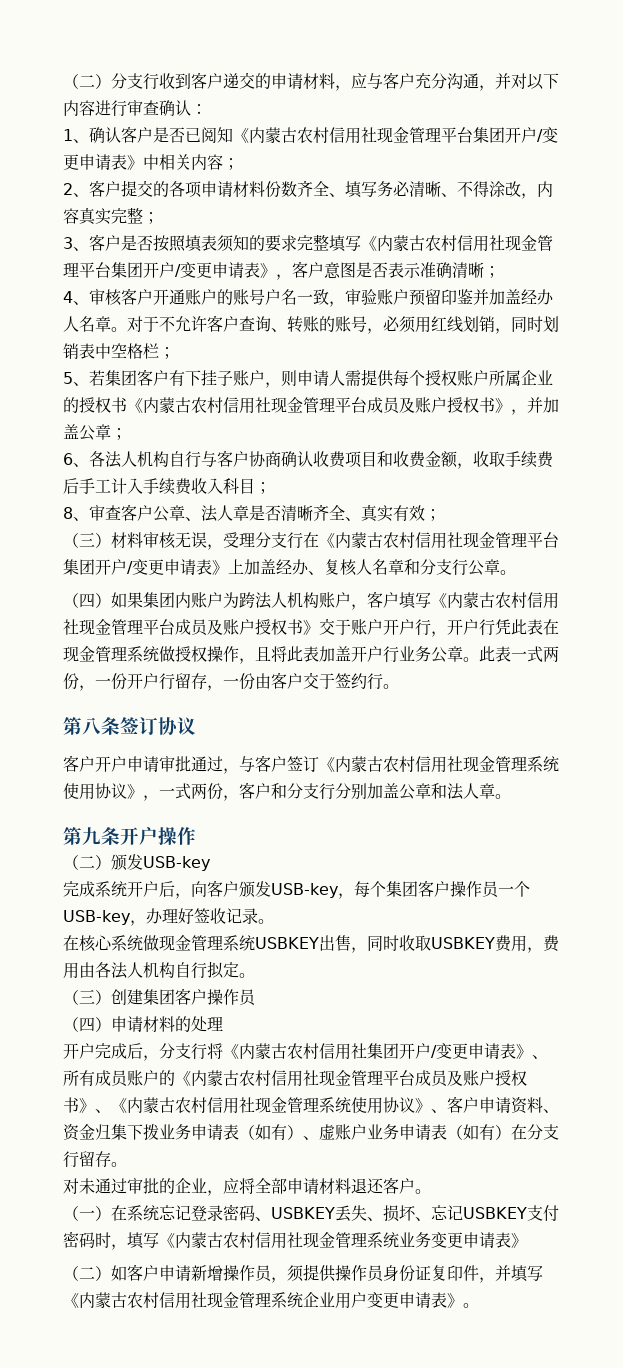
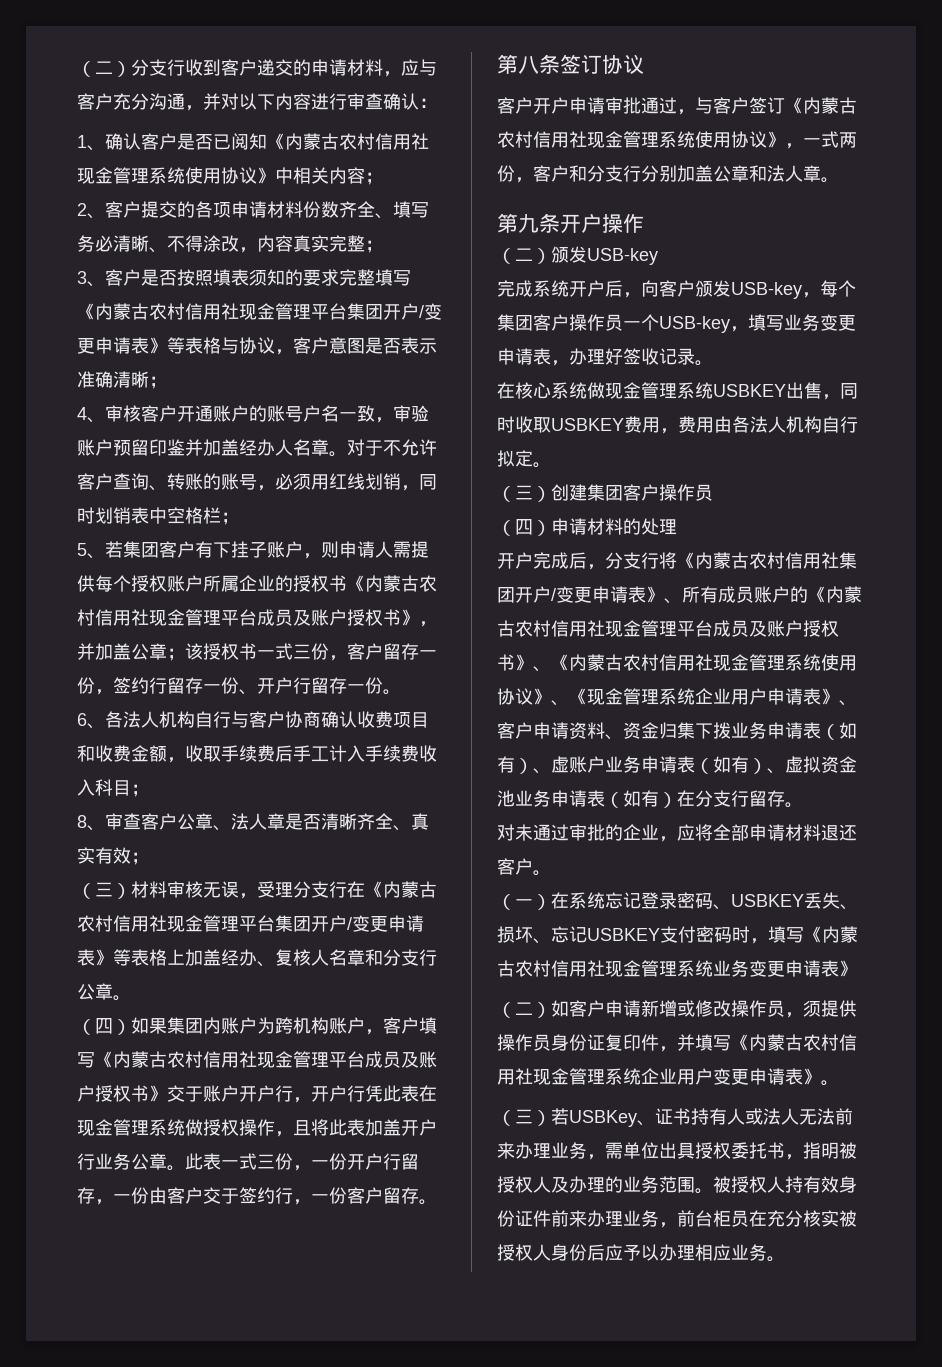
- 1、确认客户是否已阅知《内蒙古农村信用社现金管理平台集团开户/变更申请表》中相关内容；
+ 1、确认客户是否已阅知《内蒙古农村信用社现金管理系统使用协议》中相关内容；
- 3、客户是否按照填表须知的要求完整填写《内蒙古农村信用社现金管理平台集团开户/变更申请表》，客户意图是否表示准确清晰；
+ 3、客户是否按照填表须知的要求完整填写《内蒙古农村信用社现金管理平台集团开户/变更申请表》等表格与协议，客户意图是否表示准确清晰；
- 5、若集团客户有下挂子账户，则申请人需提供每个授权账户所属企业的授权书《内蒙古农村信用社现金管理平台成员及账户授权书》，并加盖公章；
+ 5、若集团客户有下挂子账户，则申请人需提供每个授权账户所属企业的授权书《内蒙古农村信用社现金管理平台成员及账户授权书》，并加盖公章；该授权书一式三份，客户留存一份，签约行留存一份、开户行留存一份。
- （三）材料审核无误，受理分支行在《内蒙古农村信用社现金管理平台集团开户/变更申请表》上加盖经办、复核人名章和分支行公章。
+ （三）材料审核无误，受理分支行在《内蒙古农村信用社现金管理平台集团开户/变更申请表》等表格上加盖经办、复核人名章和分支行公章。
- （四）如果集团内账户为跨法人机构账户，客户填写《内蒙古农村信用社现金管理平台成员及账户授权书》交于账户开户行，开户行凭此表在现金管理系统做授权操作，且将此表加盖开户行业务公章。
+ （四）如果集团内账户为跨机构账户，客户填写《内蒙古农村信用社现金管理平台成员及账户授权书》交于账户开户行，开户行凭此表在现金管理系统做授权操作，且将此表加盖开户行业务公章。
- 此表一式两份，一份开户行留存，一份由客户交于签约行。
+ 此表一式三份，一份开户行留存，一份由客户交于签约行，一份客户留存。
- 完成系统开户后，向客户颁发USB-key，每个集团客户操作员一个USB-key，办理好签收记录。
+ 完成系统开户后，向客户颁发USB-key，每个集团客户操作员一个USB-key，填写业务变更申请表，办理好签收记录。
- 开户完成后，分支行将《内蒙古农村信用社集团开户/变更申请表》、所有成员账户的《内蒙古农村信用社现金管理平台成员及账户授权书》、《内蒙古农村信用社现金管理系统使用协议》、客户申请资料、资金归集下拨业务申请表（如有）、虚账户业务申请表（如有）在分支行留存。
+ 开户完成后，分支行将《内蒙古农村信用社集团开户/变更申请表》、所有成员账户的《内蒙古农村信用社现金管理平台成员及账户授权书》、《内蒙古农村信用社现金管理系统使用协议》、《现金管理系统企业用户申请表》、客户申请资料、资金归集下拨业务申请表（如有）、虚账户业务申请表（如有）、虚拟资金池业务申请表（如有）在分支行留存。
- （二）如客户申请新增操作员，须提供操作员身份证复印件，并填写《内蒙古农村信用社现金管理系统企业用户变更申请表》。
+ （二）如客户申请新增或修改操作员，须提供操作员身份证复印件，并填写《内蒙古农村信用社现金管理系统企业用户变更申请表》。
+ （三）若USBKey、证书持有人或法人无法前来办理业务，需单位出具授权委托书，指明被授权人及办理的业务范围。被授权人持有效身份证件前来办理业务，前台柜员在充分核实被授权人身份后应予以办理相应业务。

